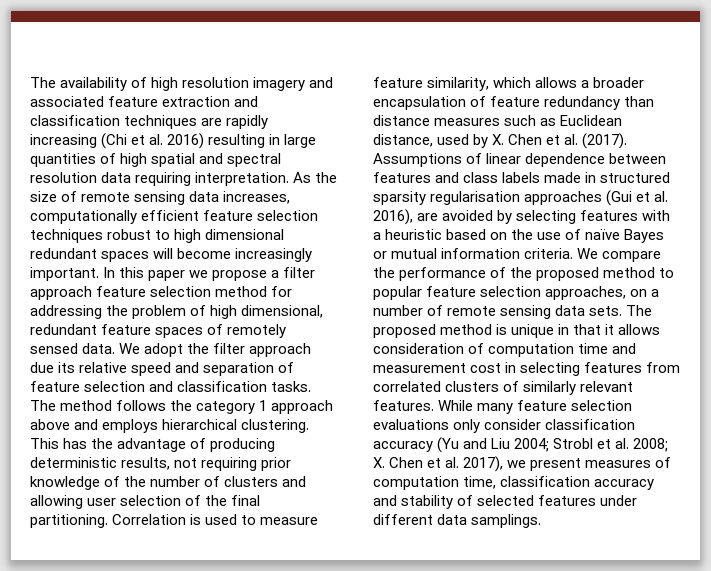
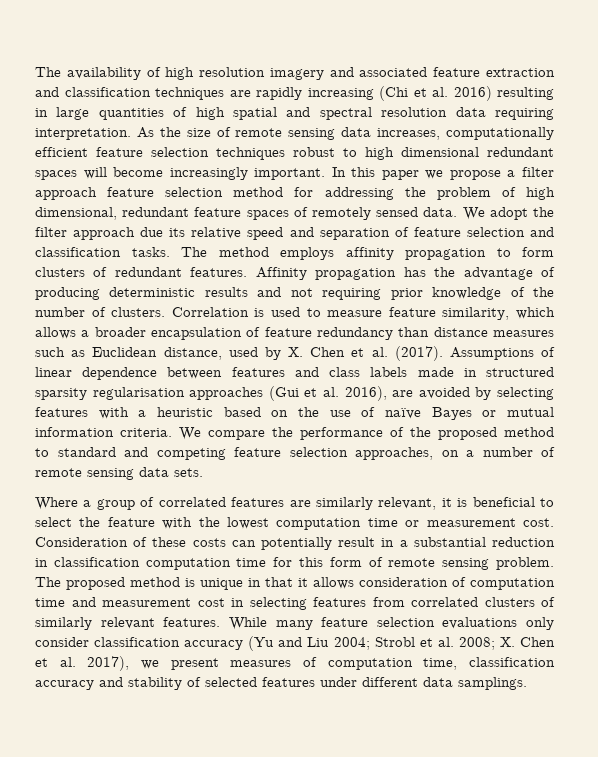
- The method follows the category 1 approach above and employs hierarchical clustering. This has the advantage of producing deterministic results, not requiring prior knowledge of the number of clusters and allowing user selection of the final partitioning.
+ The method employs affinity propagation to form clusters of redundant features. Affinity propagation has the advantage of producing deterministic results and not requiring prior knowledge of the number of clusters.
- We compare the performance of the proposed method to popular feature selection approaches, on a number of remote sensing data sets.
+ We compare the performance of the proposed method to standard and competing feature selection approaches, on a number of remote sensing data sets.
+ Where a group of correlated features are similarly relevant, it is beneficial to select the feature with the lowest computation time or measurement cost. Consideration of these costs can potentially result in a substantial reduction in classification computation time for this form of remote sensing problem.

